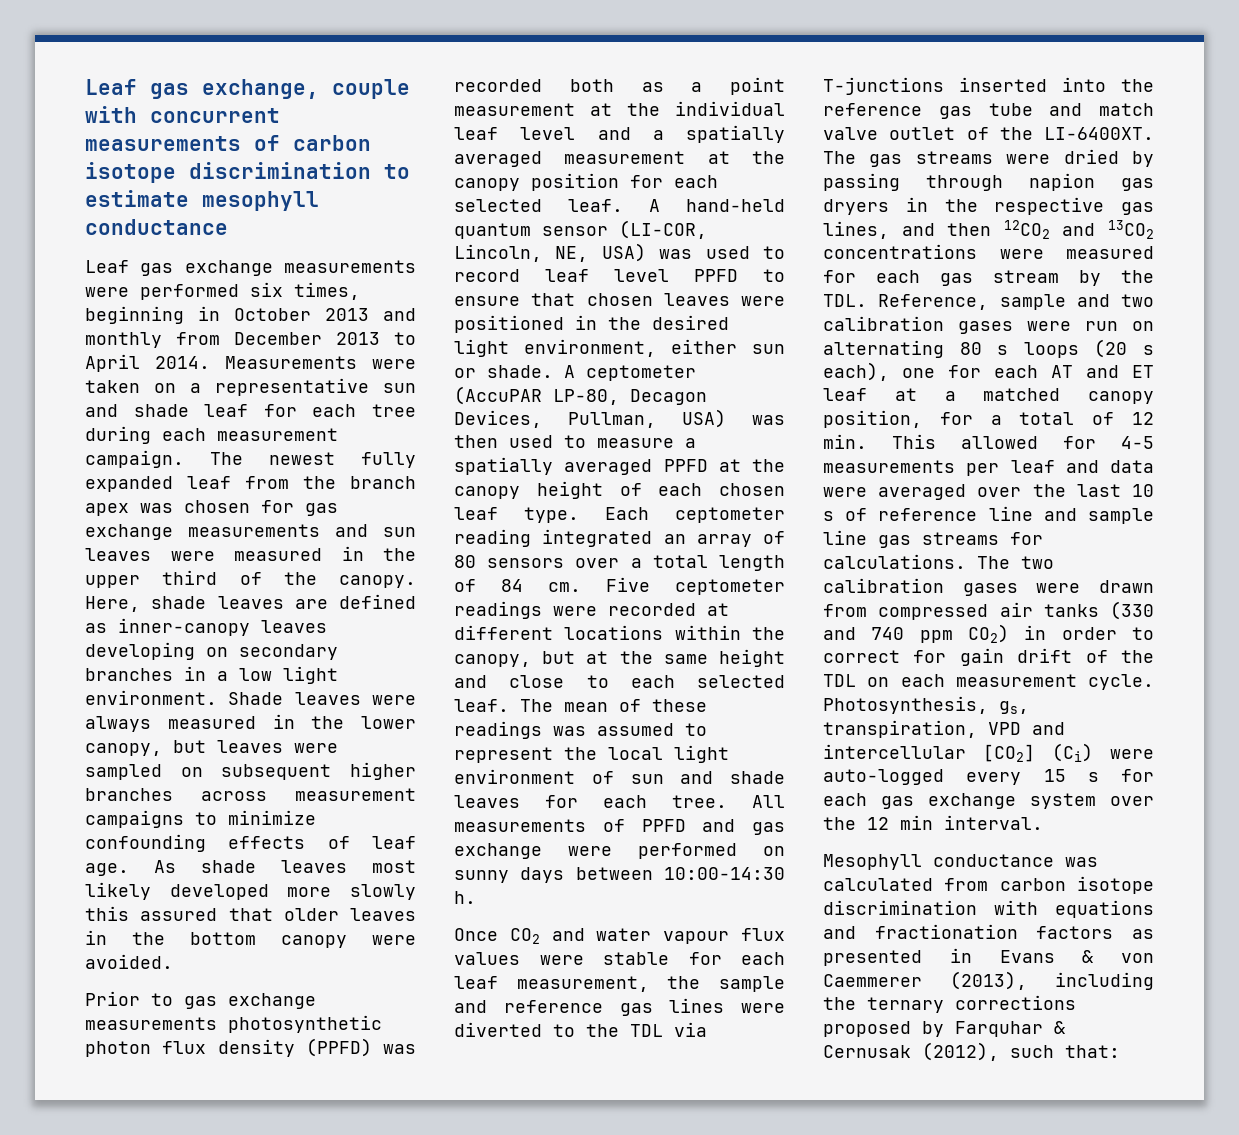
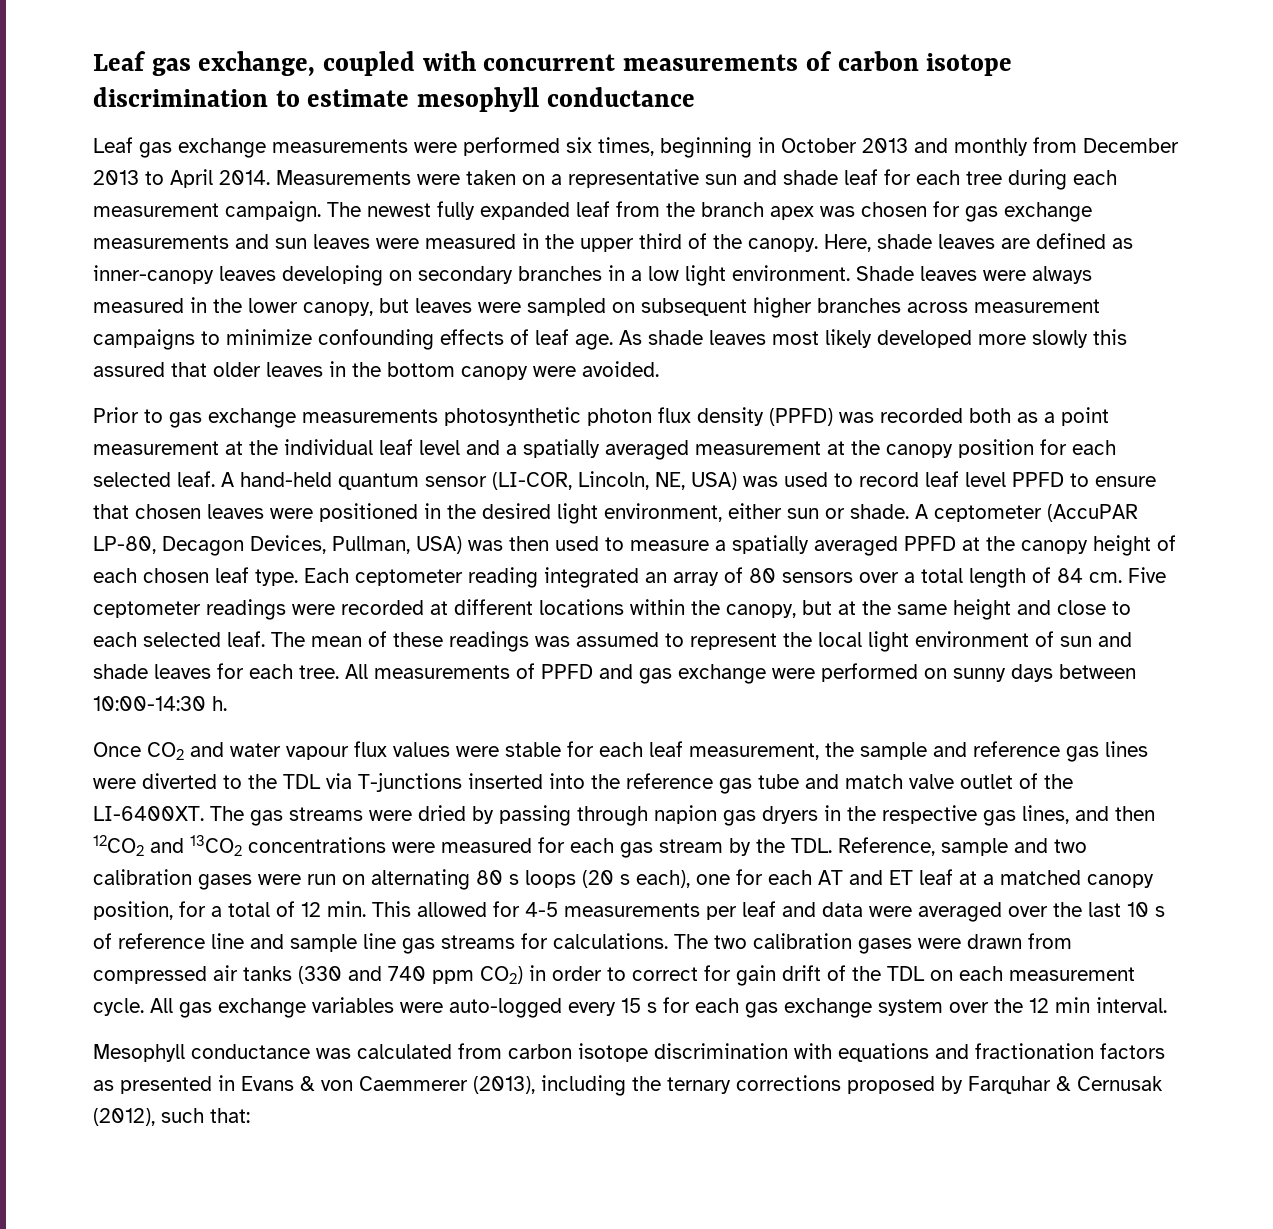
- Leaf gas exchange, couple with concurrent measurements of carbon isotope discrimination to estimate mesophyll conductance
+ Leaf gas exchange, coupled with concurrent measurements of carbon isotope discrimination to estimate mesophyll conductance
- Photosynthesis, gs, transpiration, VPD and intercellular [CO2] (Ci) were auto-logged every 15 s for each gas exchange system over the 12 min interval.
+ All gas exchange variables were auto-logged every 15 s for each gas exchange system over the 12 min interval.

